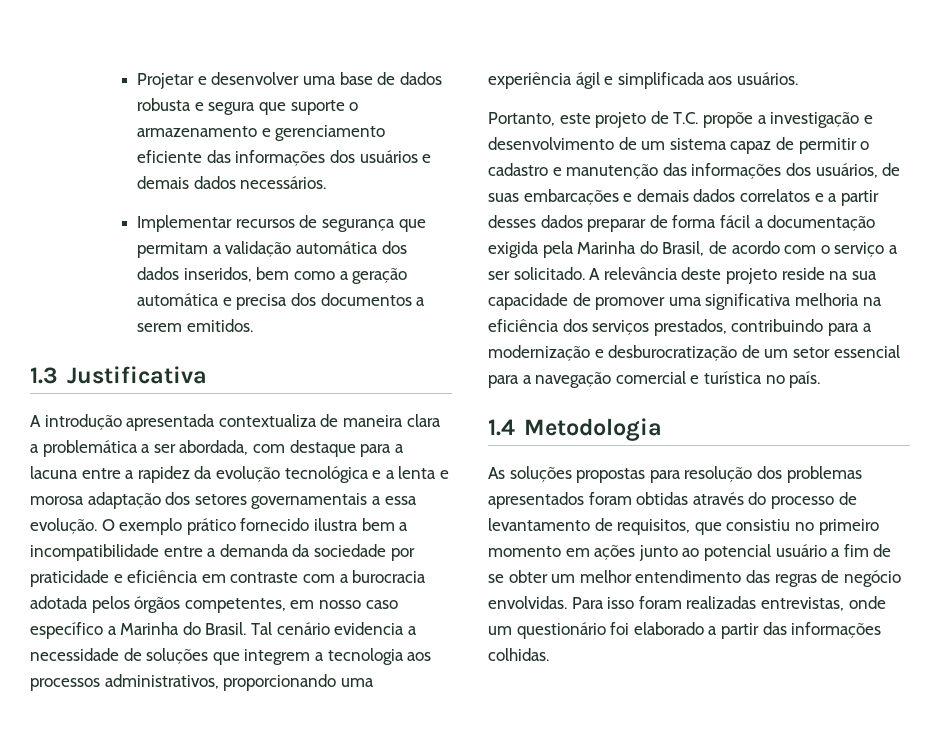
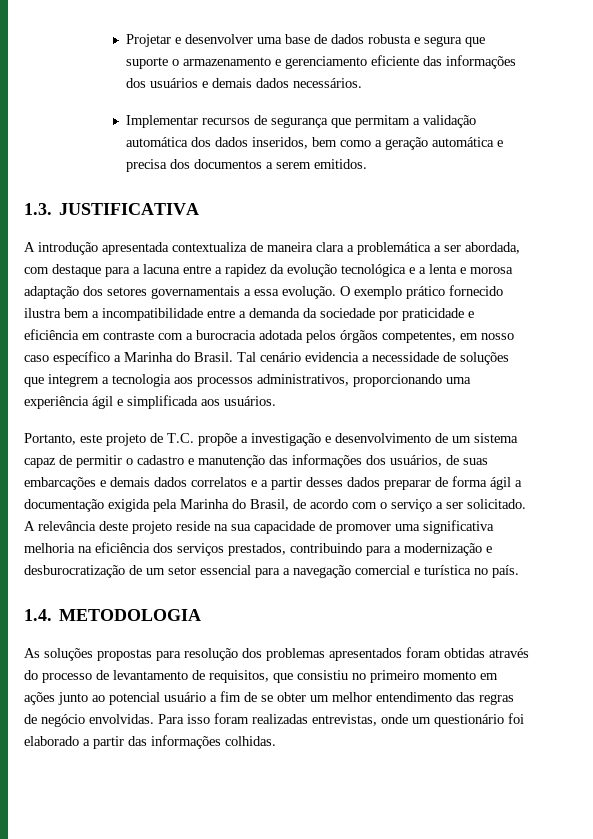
- 1.3 Justificativa
+ 1.3. JUSTIFICATIVA
- Portanto, este projeto de T.C. propõe a investigação e desenvolvimento de um sistema capaz de permitir o cadastro e manutenção das informações dos usuários, de suas embarcações e demais dados correlatos e a partir desses dados preparar de forma fácil a documentação exigida pela Marinha do Brasil, de acordo com o serviço a ser solicitado.
+ Portanto, este projeto de T.C. propõe a investigação e desenvolvimento de um sistema capaz de permitir o cadastro e manutenção das informações dos usuários, de suas embarcações e demais dados correlatos e a partir desses dados preparar de forma ágil a documentação exigida pela Marinha do Brasil, de acordo com o serviço a ser solicitado.
- 1.4 Metodologia
+ 1.4. METODOLOGIA

